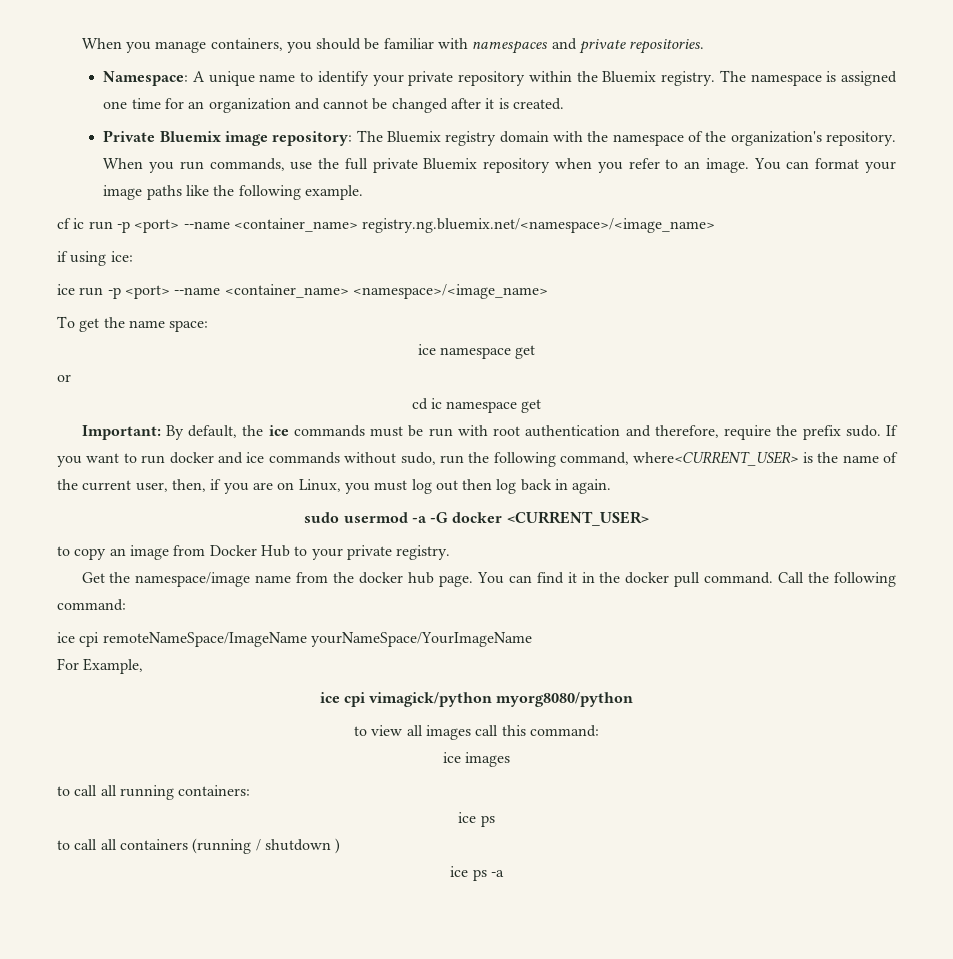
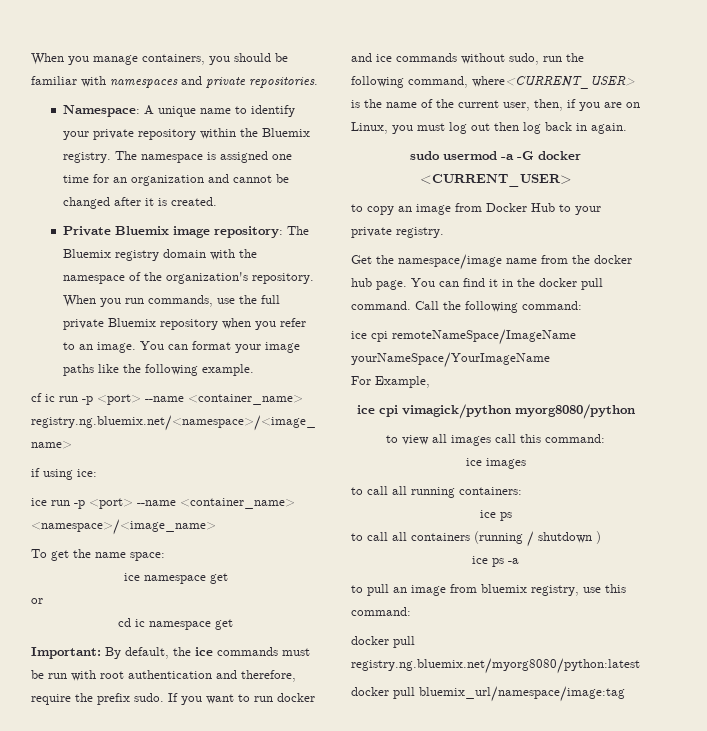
+ to pull an image from bluemix registry, use this command:
+ docker pull registry.ng.bluemix.net/myorg8080/python:latest
+ docker pull bluemix_url/namespace/image:tag

